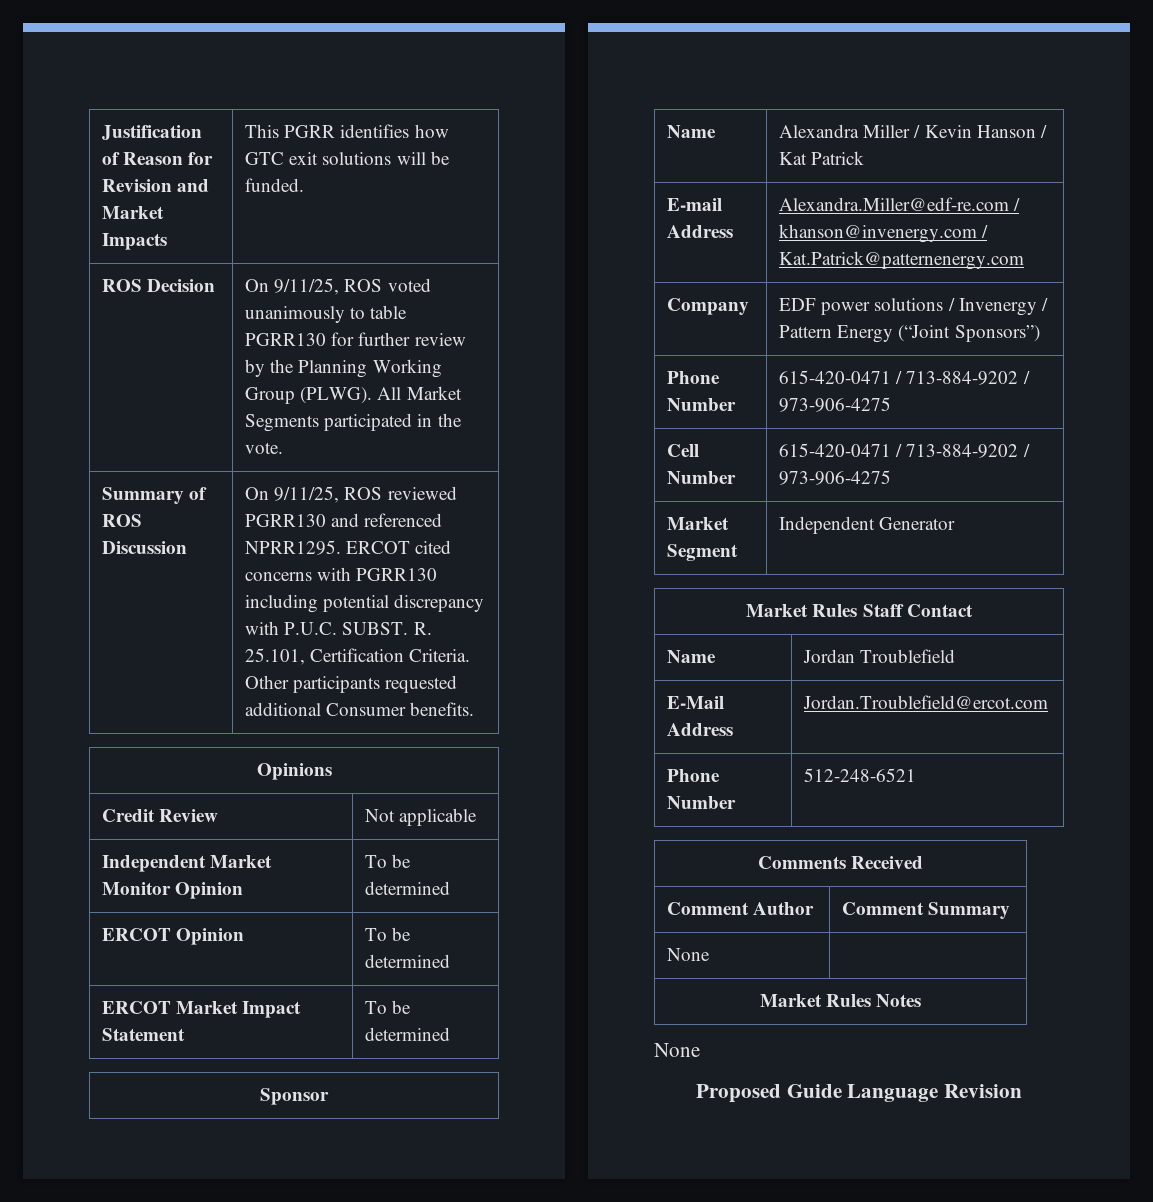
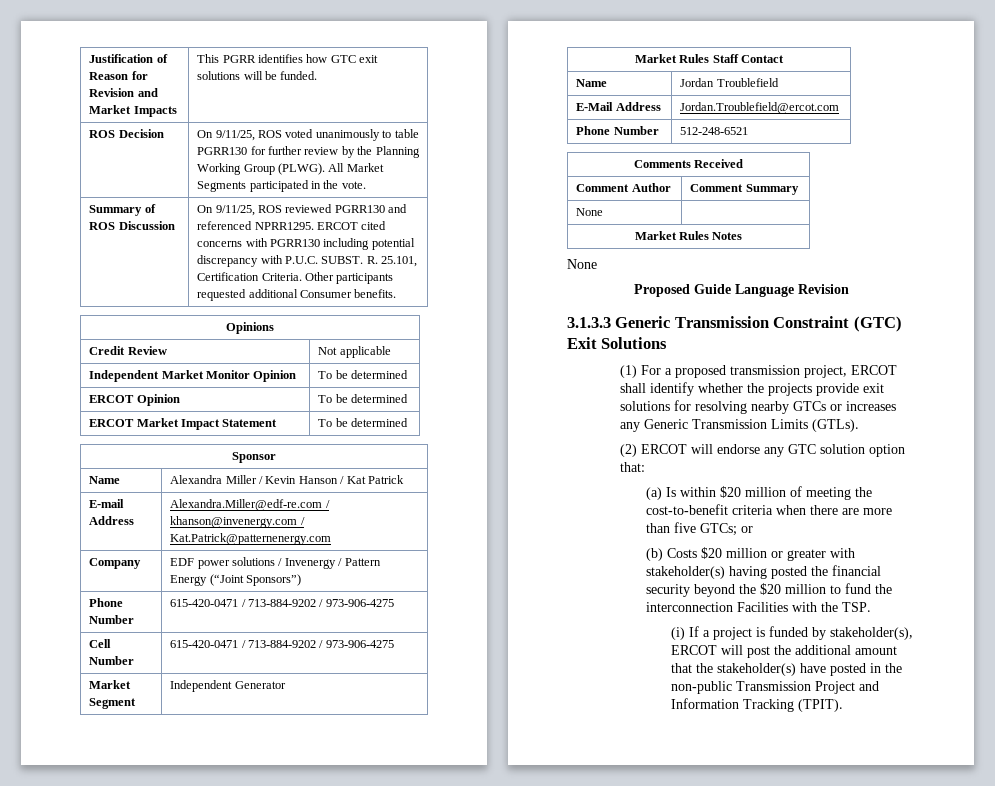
+ 3.1.3.3 Generic Transmission Constraint (GTC) Exit Solutions
+ (1) For a proposed transmission project, ERCOT shall identify whether the projects provide exit solutions for resolving nearby GTCs or increases any Generic Transmission Limits (GTLs).
+ (2) ERCOT will endorse any GTC solution option that:
+ (a) Is within $20 million of meeting the cost-to-benefit criteria when there are more than five GTCs; or
+ (b) Costs $20 million or greater with stakeholder(s) having posted the financial security beyond the $20 million to fund the interconnection Facilities with the TSP.
+ (i) If a project is funded by stakeholder(s), ERCOT will post the additional amount that the stakeholder(s) have posted in the non-public Transmission Project and Information Tracking (TPIT).

